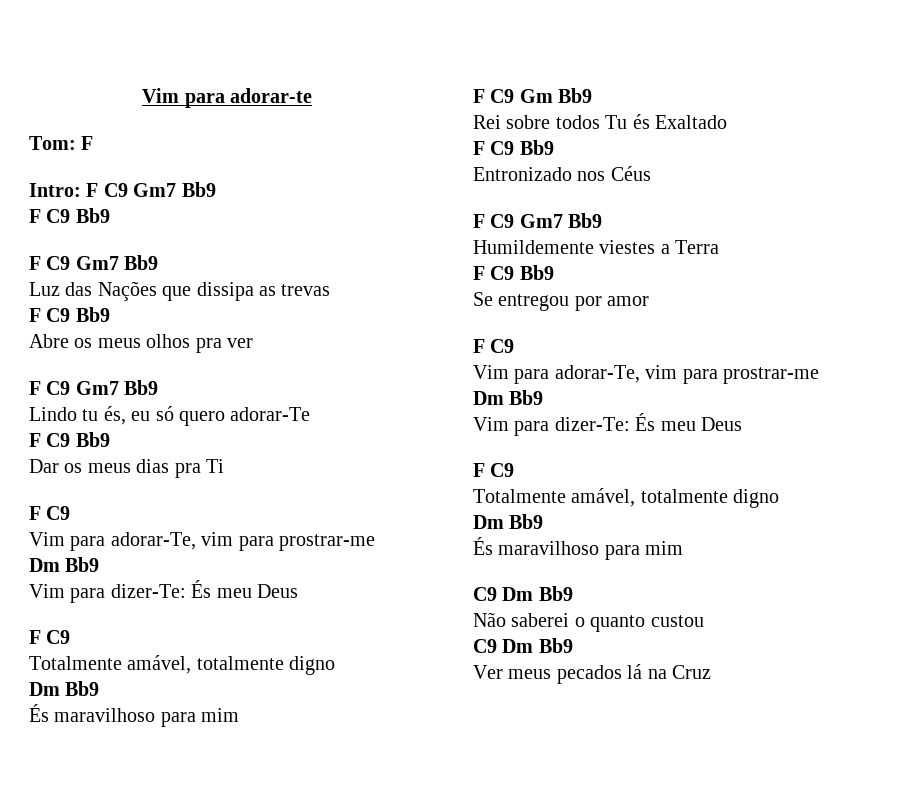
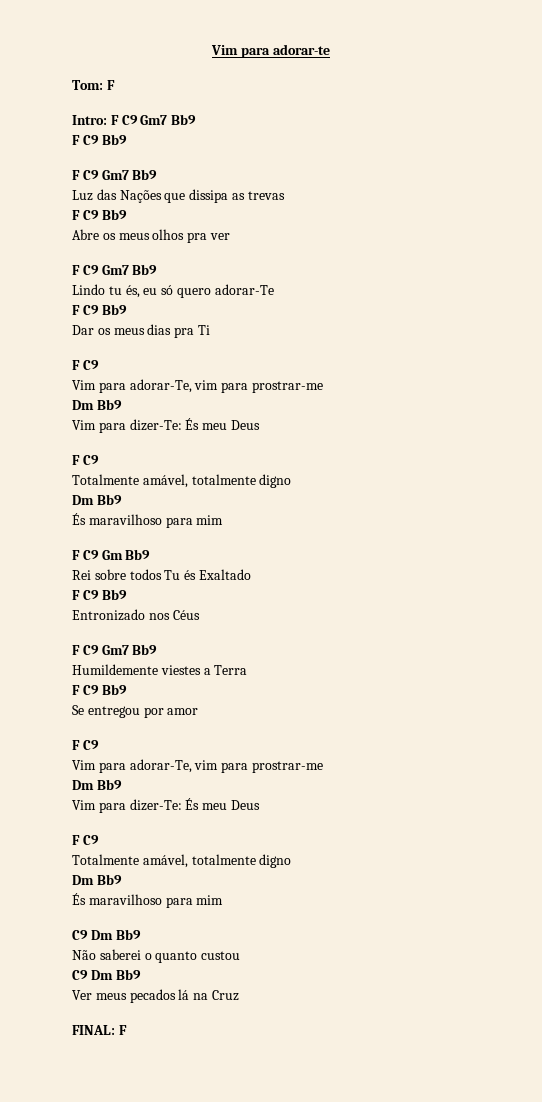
+ FINAL: F

